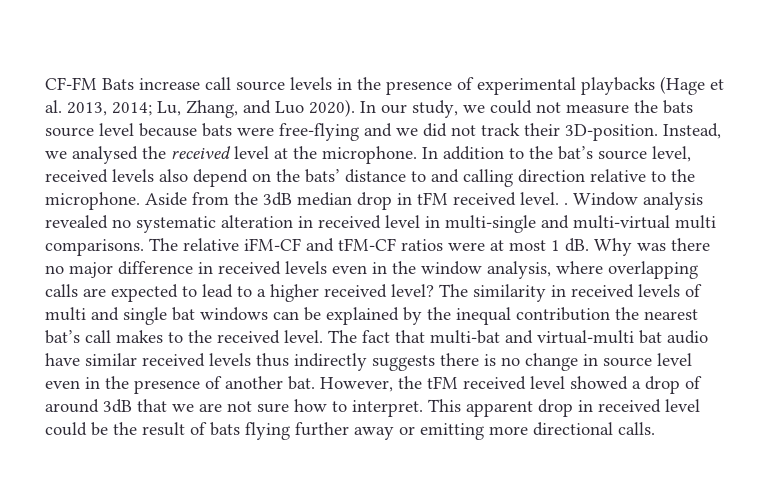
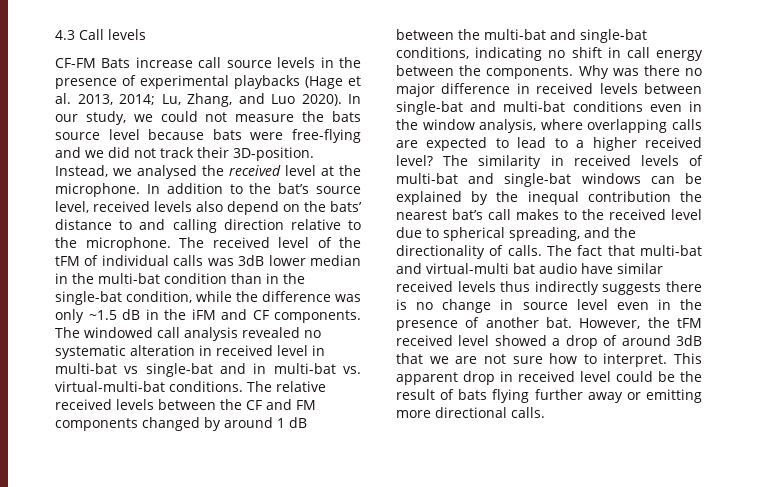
+ 4.3 Call levels
- Aside from the 3dB median drop in tFM received level. . Window analysis revealed no systematic alteration in received level in multi-single and multi-virtual multi comparisons. The relative iFM-CF and tFM-CF ratios were at most 1 dB.
+ The received level of the tFM of individual calls was 3dB lower median in the multi-bat condition than in the single-bat condition, while the difference was only ~1.5 dB in the iFM and CF components. The windowed call analysis revealed no systematic alteration in received level in multi-bat vs single-bat and in multi-bat vs. virtual-multi-bat conditions. The relative received levels between the CF and FM components changed by around 1 dB between the multi-bat and single-bat conditions, indicating no shift in call energy between the components.
- Why was there no major difference in received levels even in the window analysis, where overlapping calls are expected to lead to a higher received level?
+ Why was there no major difference in received levels between single-bat and multi-bat conditions even in the window analysis, where overlapping calls are expected to lead to a higher received level?
- The similarity in received levels of multi and single bat windows can be explained by the inequal contribution the nearest bat’s call makes to the received level.
+ The similarity in received levels of multi-bat and single-bat windows can be explained by the inequal contribution the nearest bat’s call makes to the received level due to spherical spreading, and the directionality of calls.

